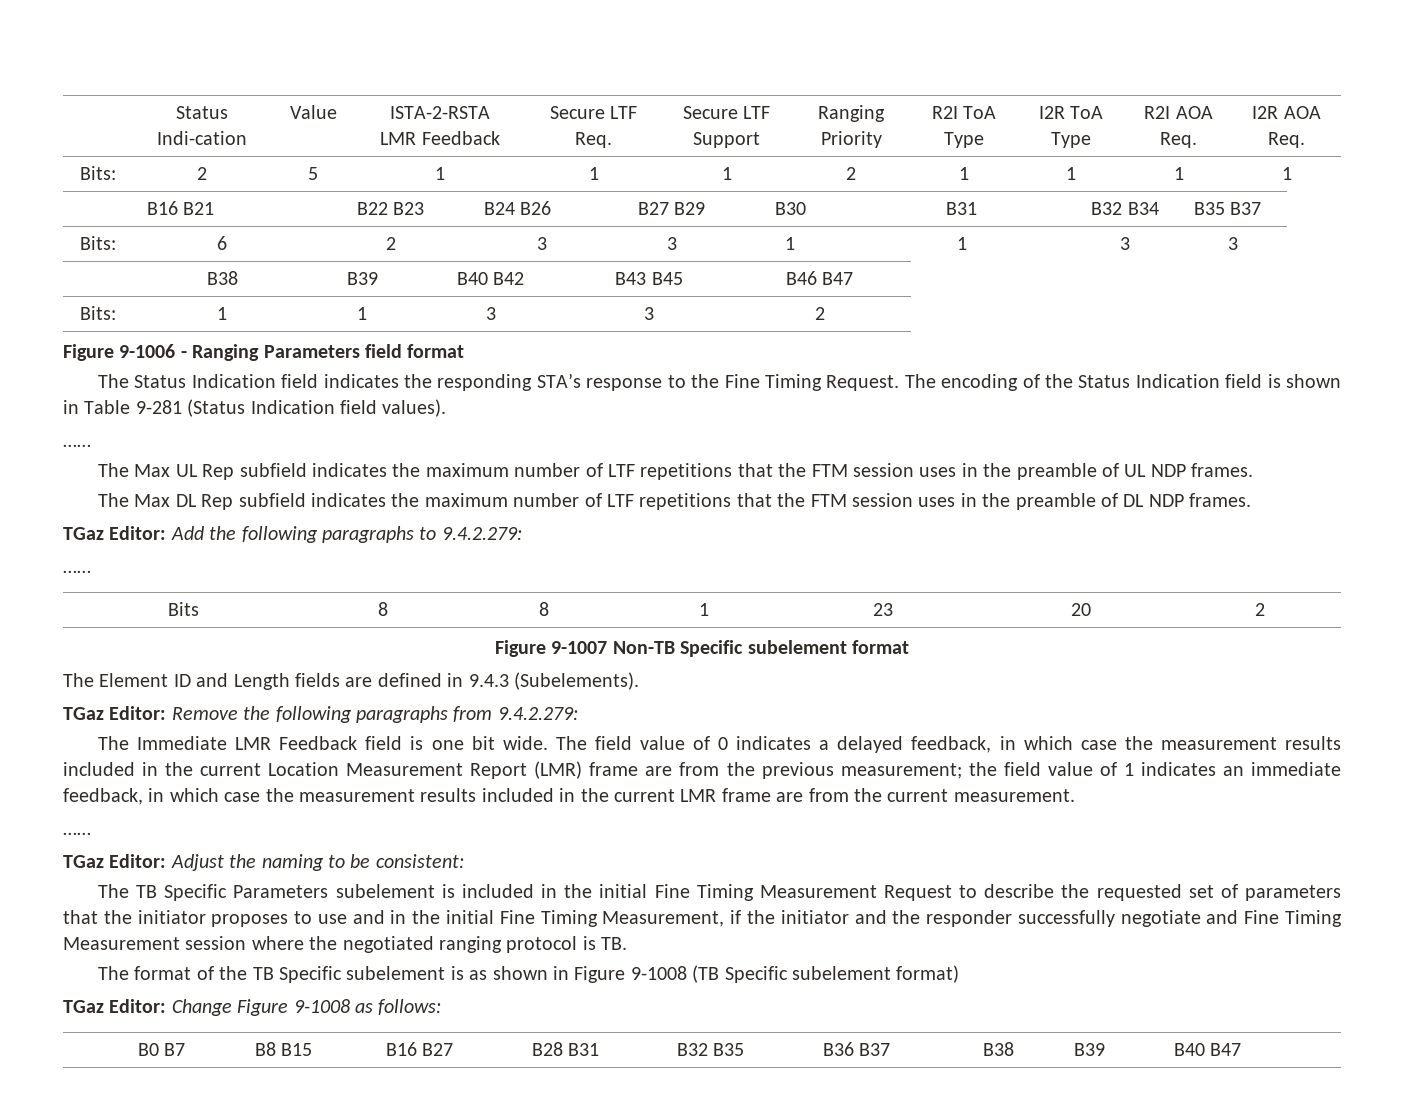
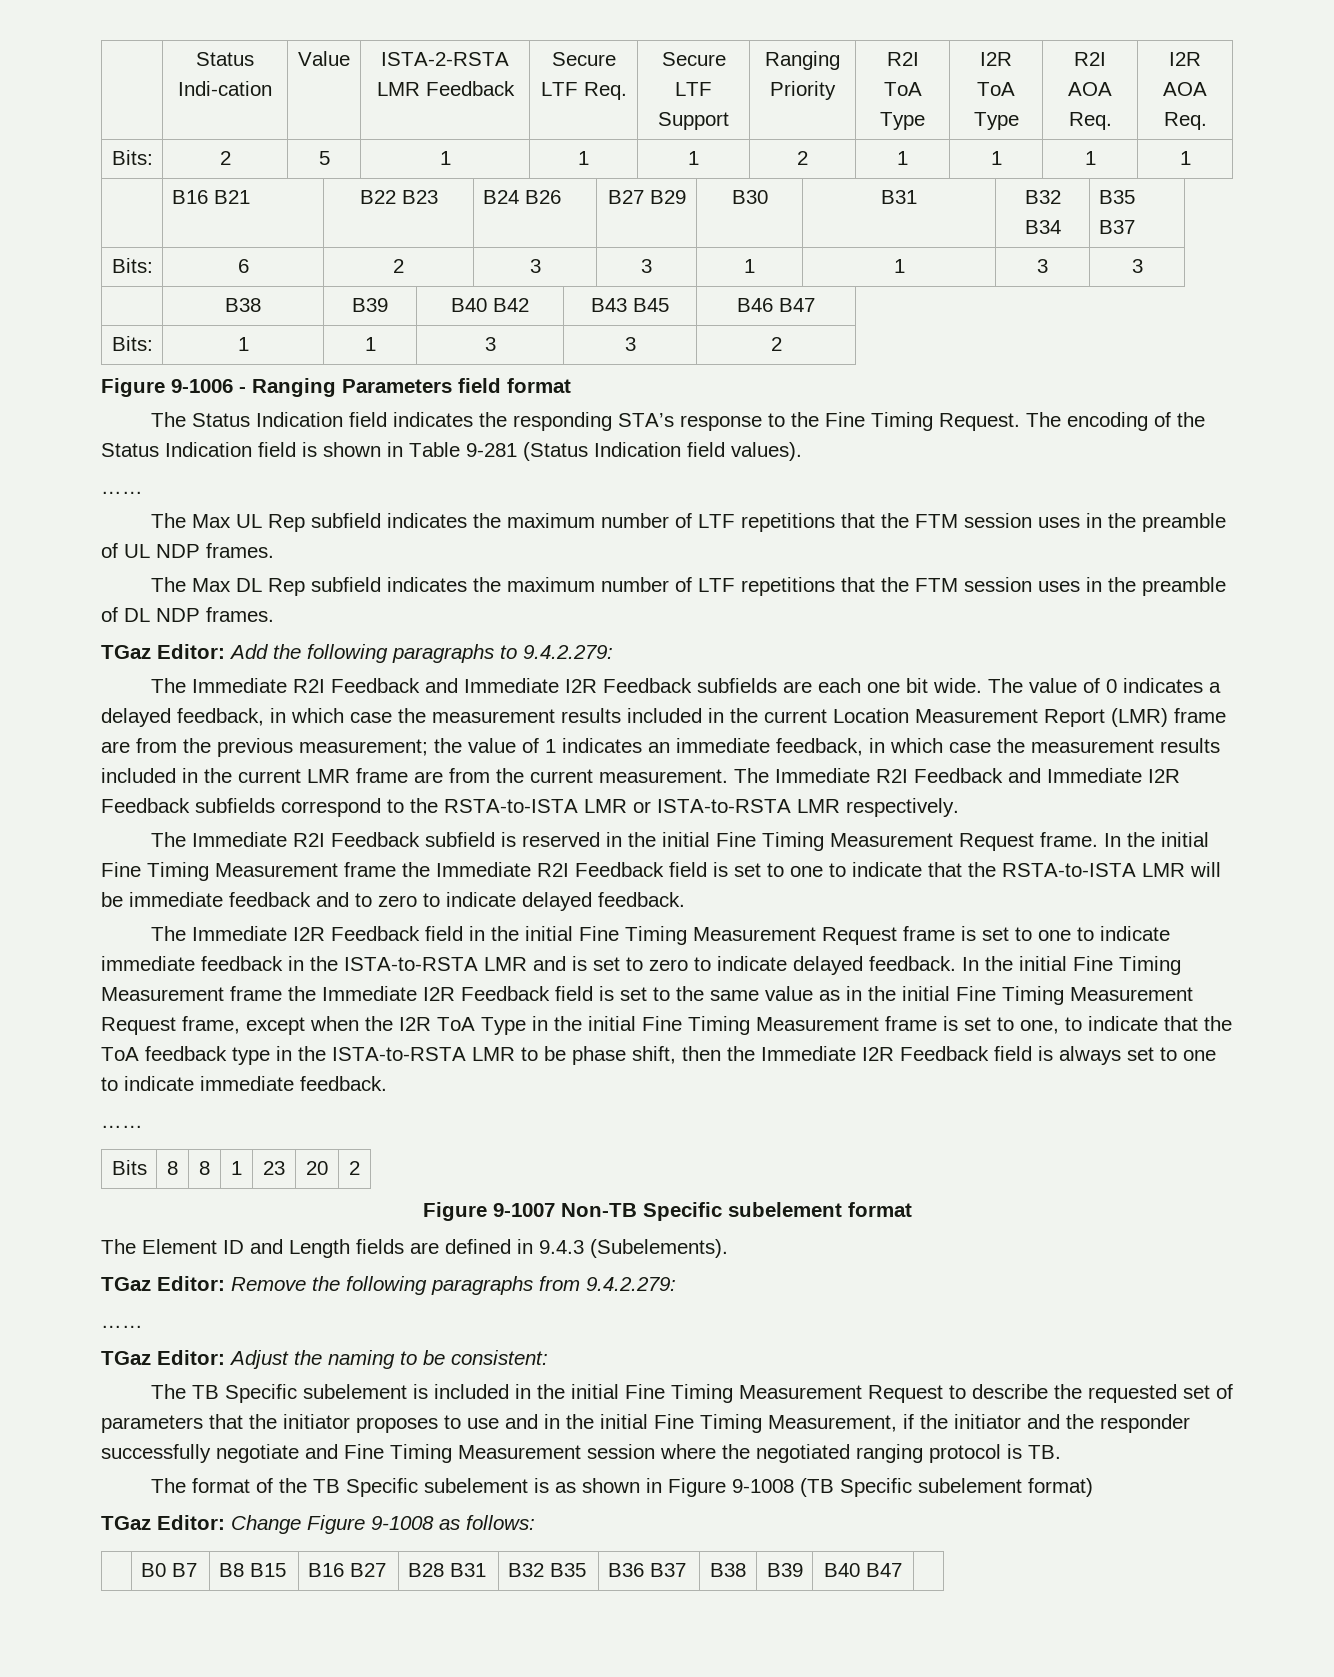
+ The Immediate R2I Feedback and Immediate I2R Feedback subfields are each one bit wide. The value of 0 indicates a delayed feedback, in which case the measurement results included in the current Location Measurement Report (LMR) frame are from the previous measurement; the value of 1 indicates an immediate feedback, in which case the measurement results included in the current LMR frame are from the current measurement. The Immediate R2I Feedback and Immediate I2R Feedback subfields correspond to the RSTA-to-ISTA LMR or ISTA-to-RSTA LMR respectively.
+ The Immediate R2I Feedback subfield is reserved in the initial Fine Timing Measurement Request frame. In the initial Fine Timing Measurement frame the Immediate R2I Feedback field is set to one to indicate that the RSTA-to-ISTA LMR will be immediate feedback and to zero to indicate delayed feedback.
+ The Immediate I2R Feedback field in the initial Fine Timing Measurement Request frame is set to one to indicate immediate feedback in the ISTA-to-RSTA LMR and is set to zero to indicate delayed feedback. In the initial Fine Timing Measurement frame the Immediate I2R Feedback field is set to the same value as in the initial Fine Timing Measurement Request frame, except when the I2R ToA Type in the initial Fine Timing Measurement frame is set to one, to indicate that the ToA feedback type in the ISTA-to-RSTA LMR to be phase shift, then the Immediate I2R Feedback field is always set to one to indicate immediate feedback.
- The Immediate LMR Feedback field is one bit wide. The field value of 0 indicates a delayed feedback, in which case the measurement results included in the current Location Measurement Report (LMR) frame are from the previous measurement; the field value of 1 indicates an immediate feedback, in which case the measurement results included in the current LMR frame are from the current measurement.
- The TB Specific Parameters subelement is included in the initial Fine Timing Measurement Request to describe the requested set of parameters that the initiator proposes to use and in the initial Fine Timing Measurement, if the initiator and the responder successfully negotiate and Fine Timing Measurement session where the negotiated ranging protocol is TB.
+ The TB Specific subelement is included in the initial Fine Timing Measurement Request to describe the requested set of parameters that the initiator proposes to use and in the initial Fine Timing Measurement, if the initiator and the responder successfully negotiate and Fine Timing Measurement session where the negotiated ranging protocol is TB.

